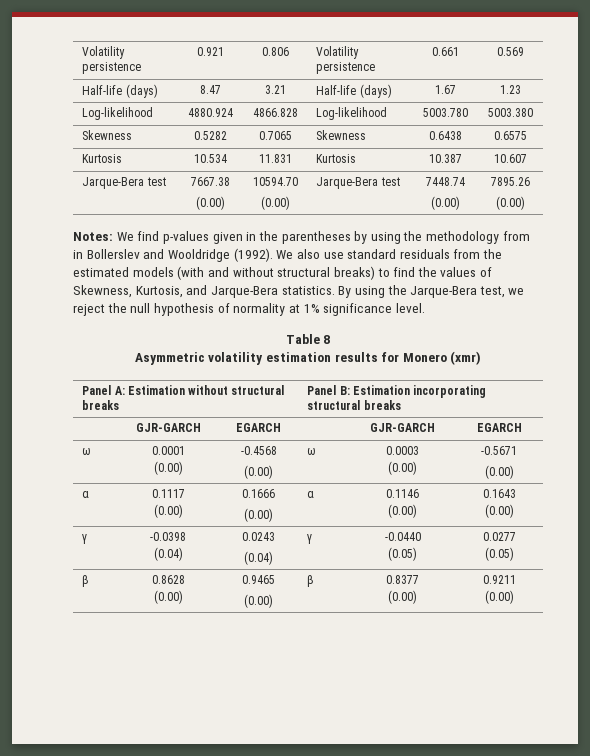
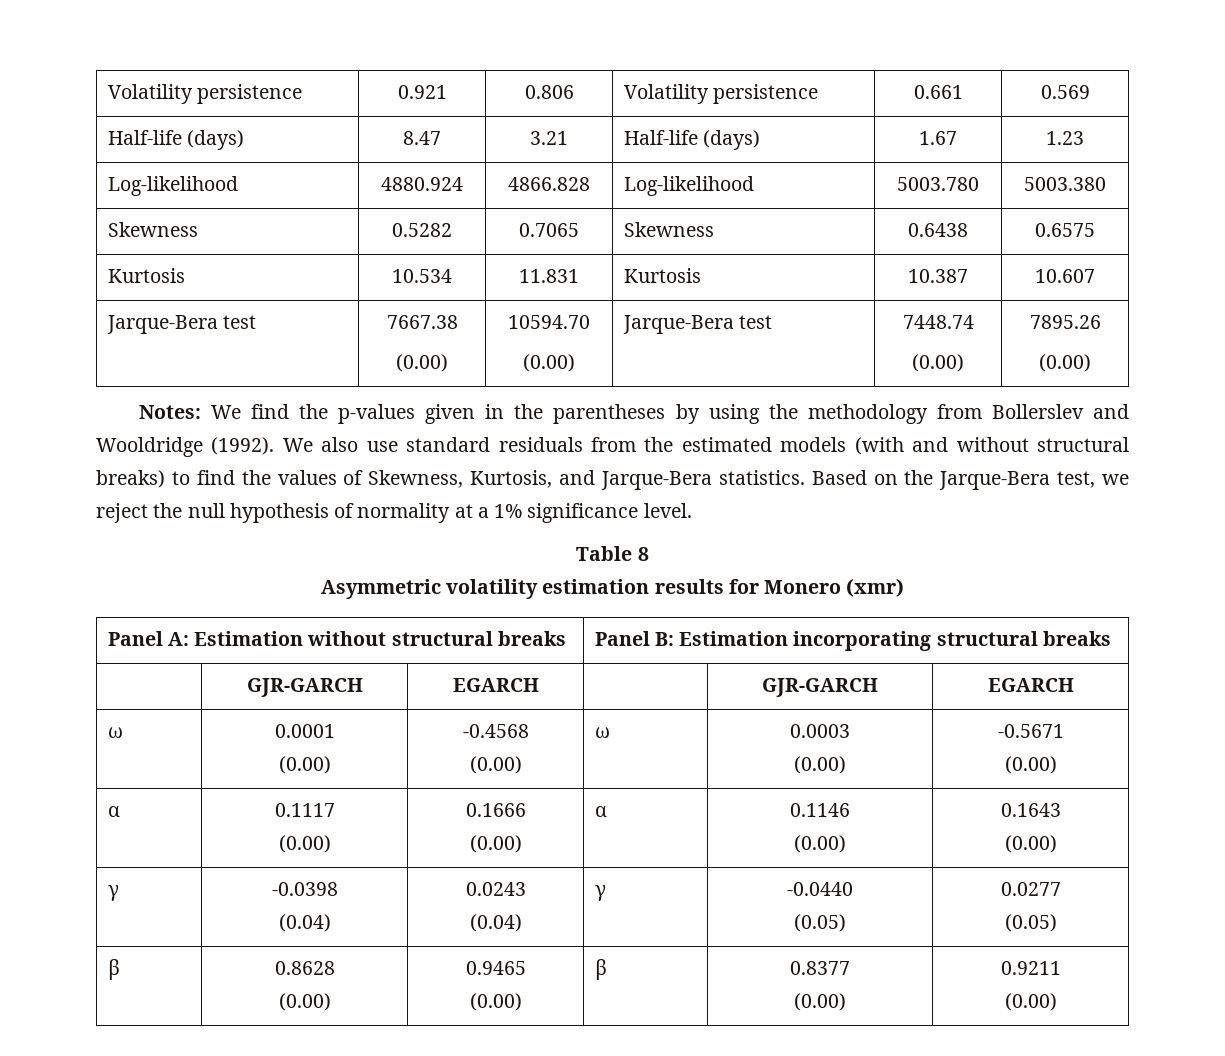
- Notes: We find p-values given in the parentheses by using the methodology from in Bollerslev and Wooldridge (1992).
+ Notes: We find the p-values given in the parentheses by using the methodology from Bollerslev and Wooldridge (1992).
- By using the Jarque-Bera test, we reject the null hypothesis of normality at 1% significance level.
+ Based on the Jarque-Bera test, we reject the null hypothesis of normality at a 1% significance level.

